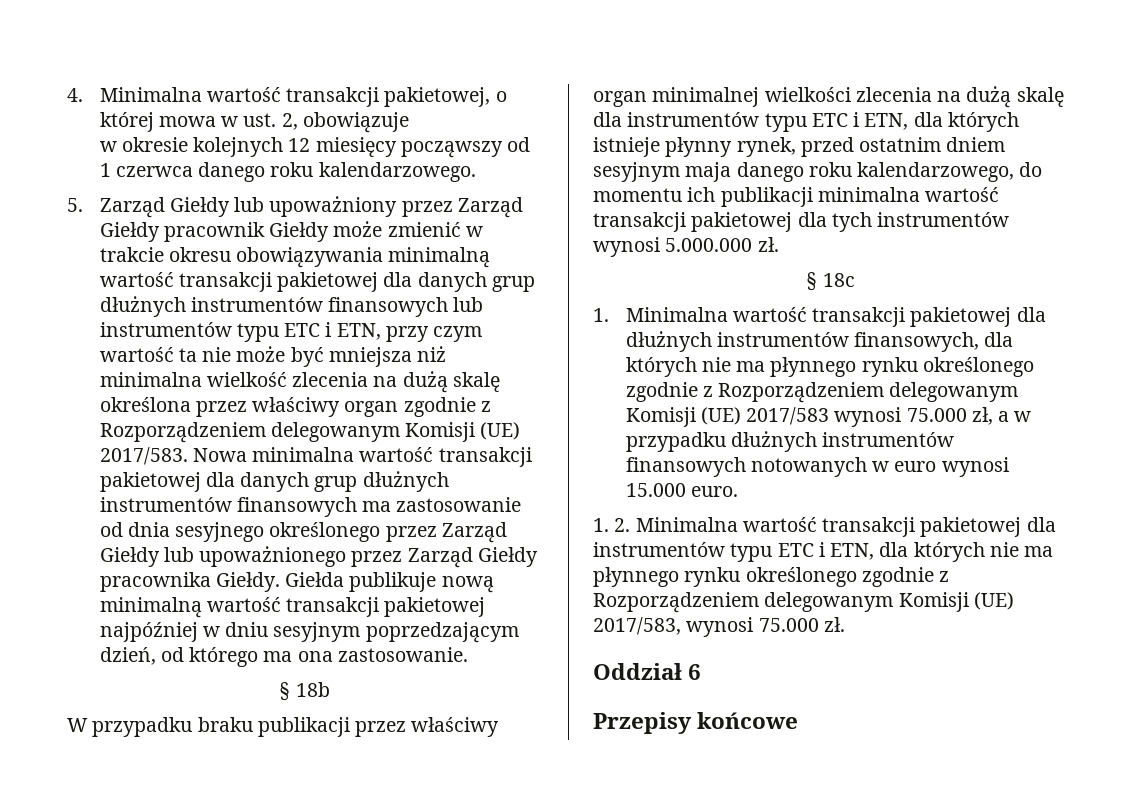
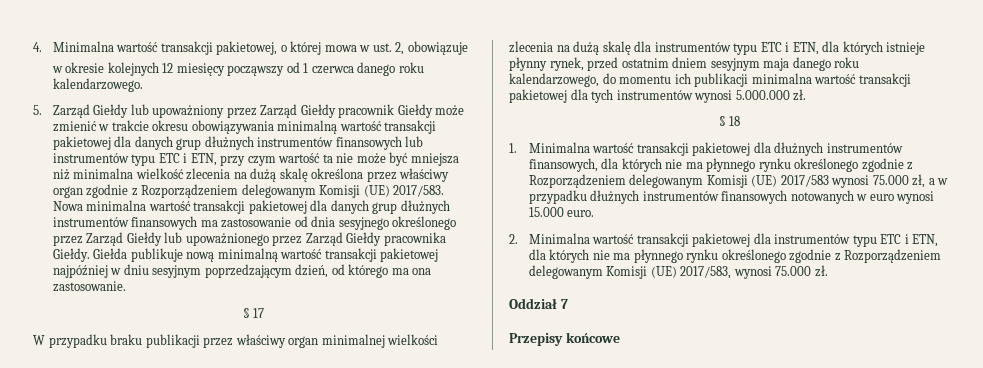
- § 18b
+ § 17
- § 18c
+ § 18
- 1. 2. Minimalna wartość transakcji pakietowej dla instrumentów typu ETC i ETN, dla których nie ma płynnego rynku określonego zgodnie z Rozporządzeniem delegowanym Komisji (UE) 2017/583, wynosi 75.000 zł.
+ 2. Minimalna wartość transakcji pakietowej dla instrumentów typu ETC i ETN, dla których nie ma płynnego rynku określonego zgodnie z Rozporządzeniem delegowanym Komisji (UE) 2017/583, wynosi 75.000 zł.
- Oddział 6
+ Oddział 7

